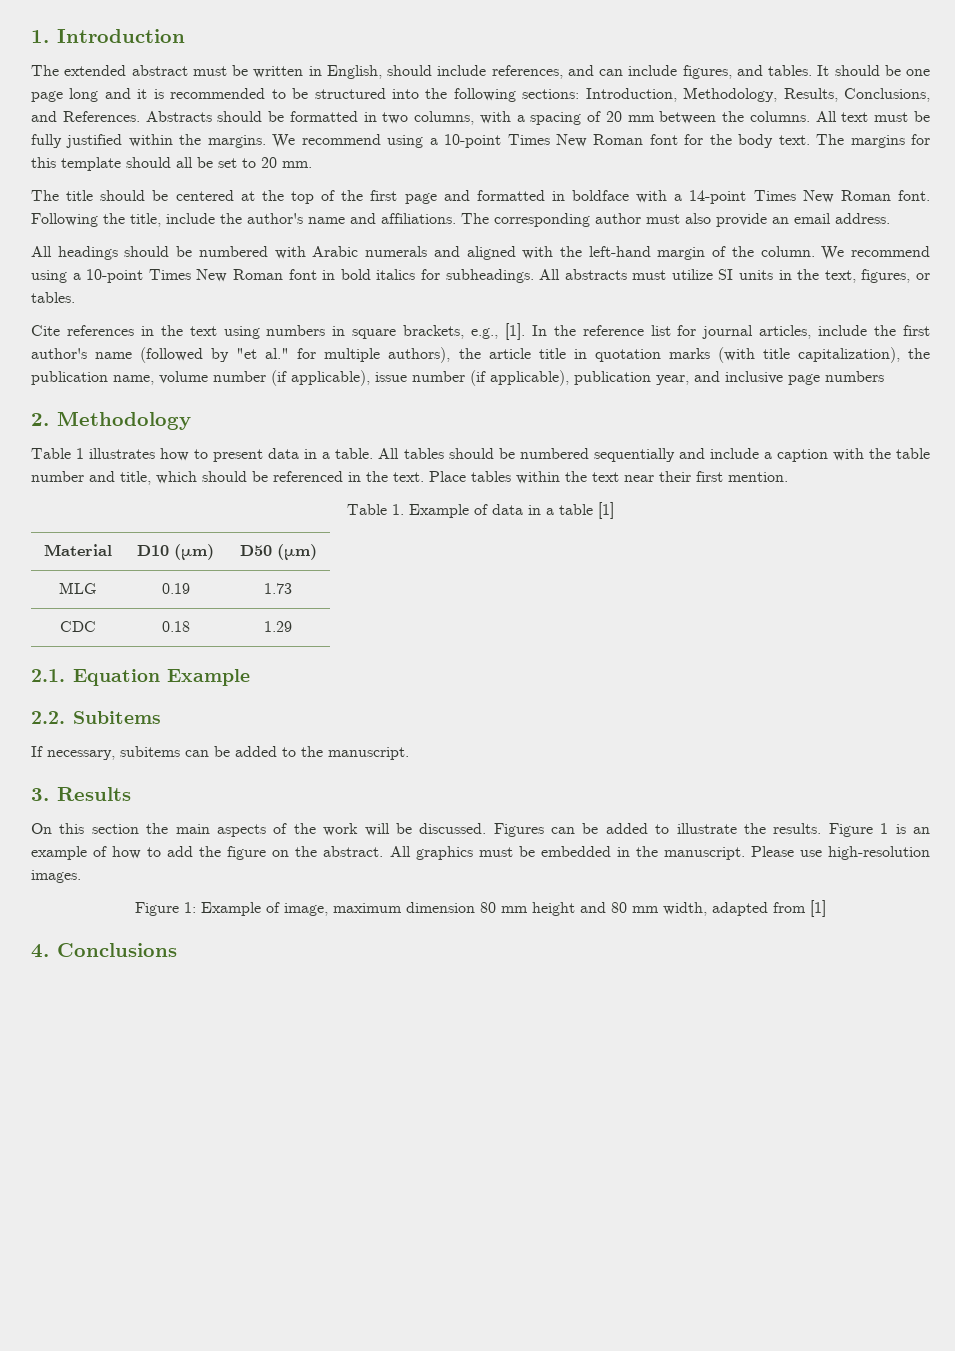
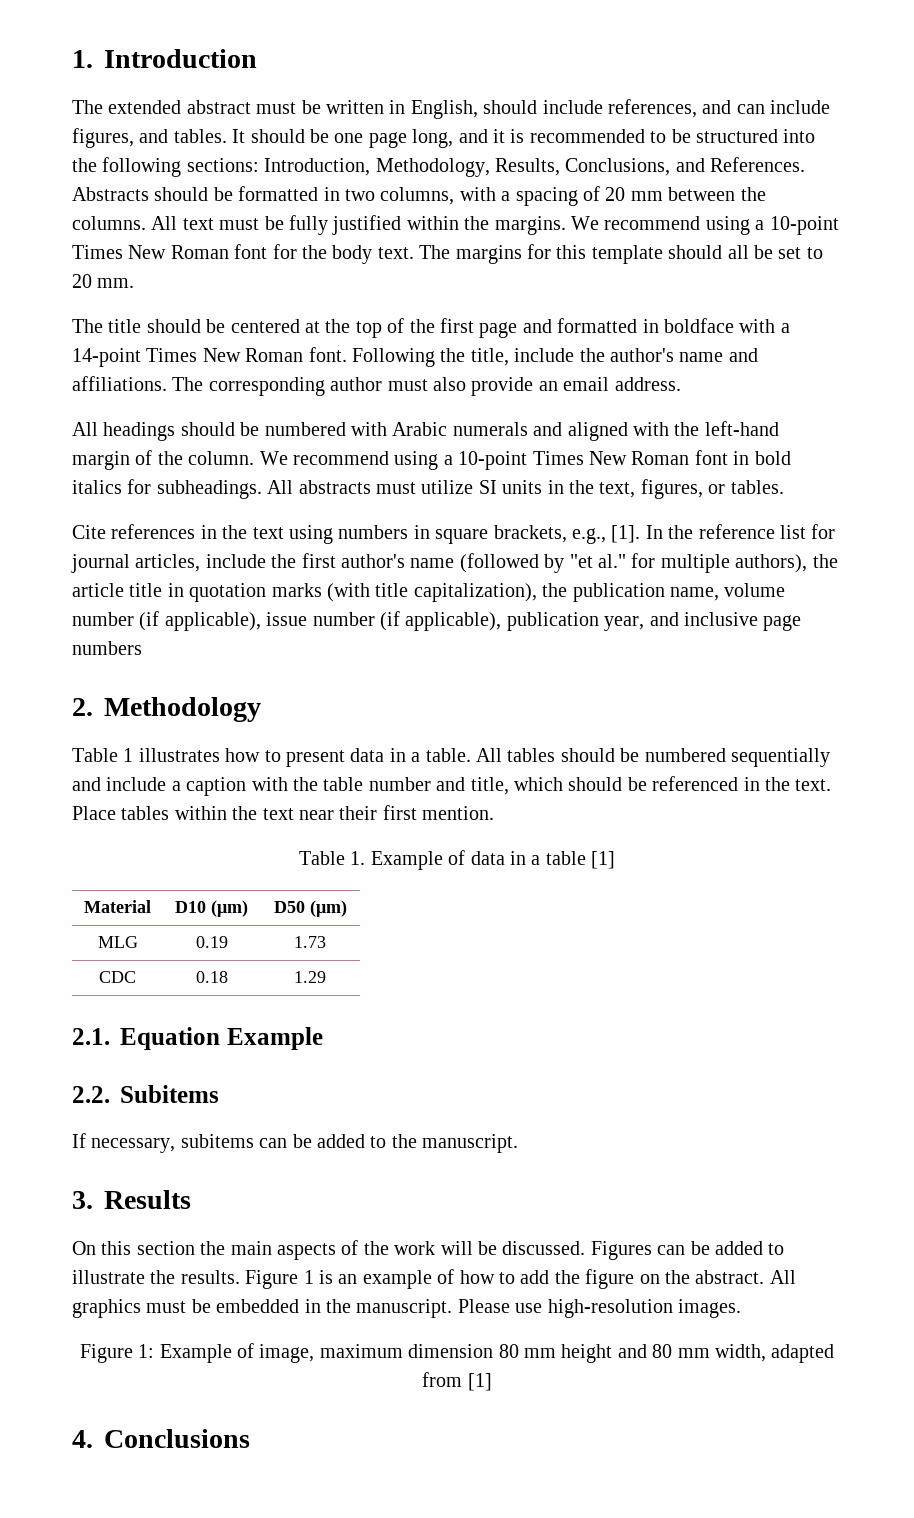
- It should be one page long and it is recommended to be structured into the following sections: Introduction, Methodology, Results, Conclusions, and References.
+ It should be one page long, and it is recommended to be structured into the following sections: Introduction, Methodology, Results, Conclusions, and References.

